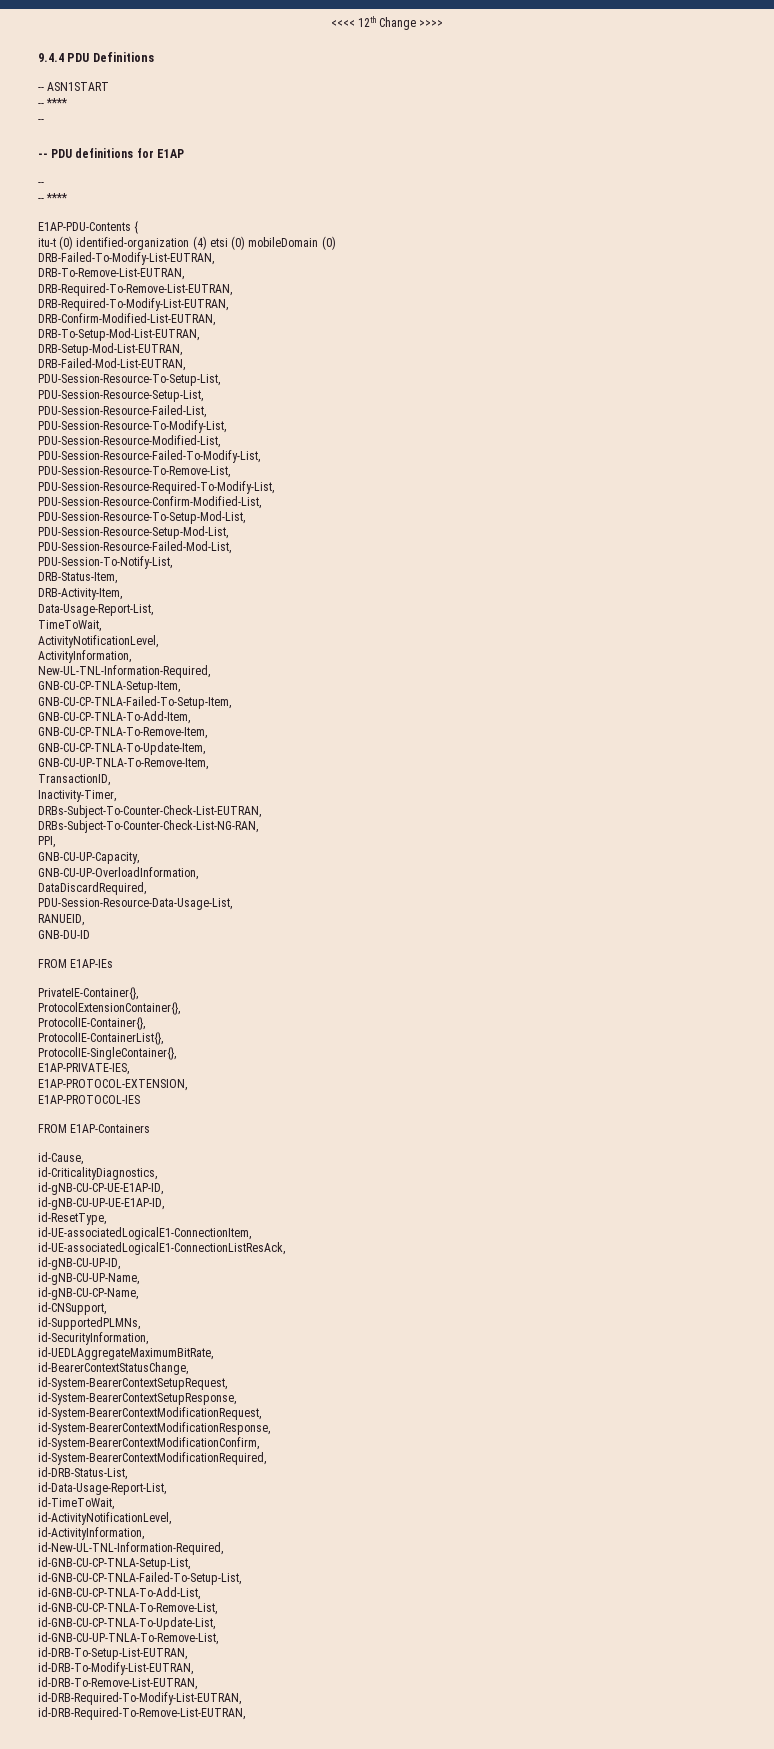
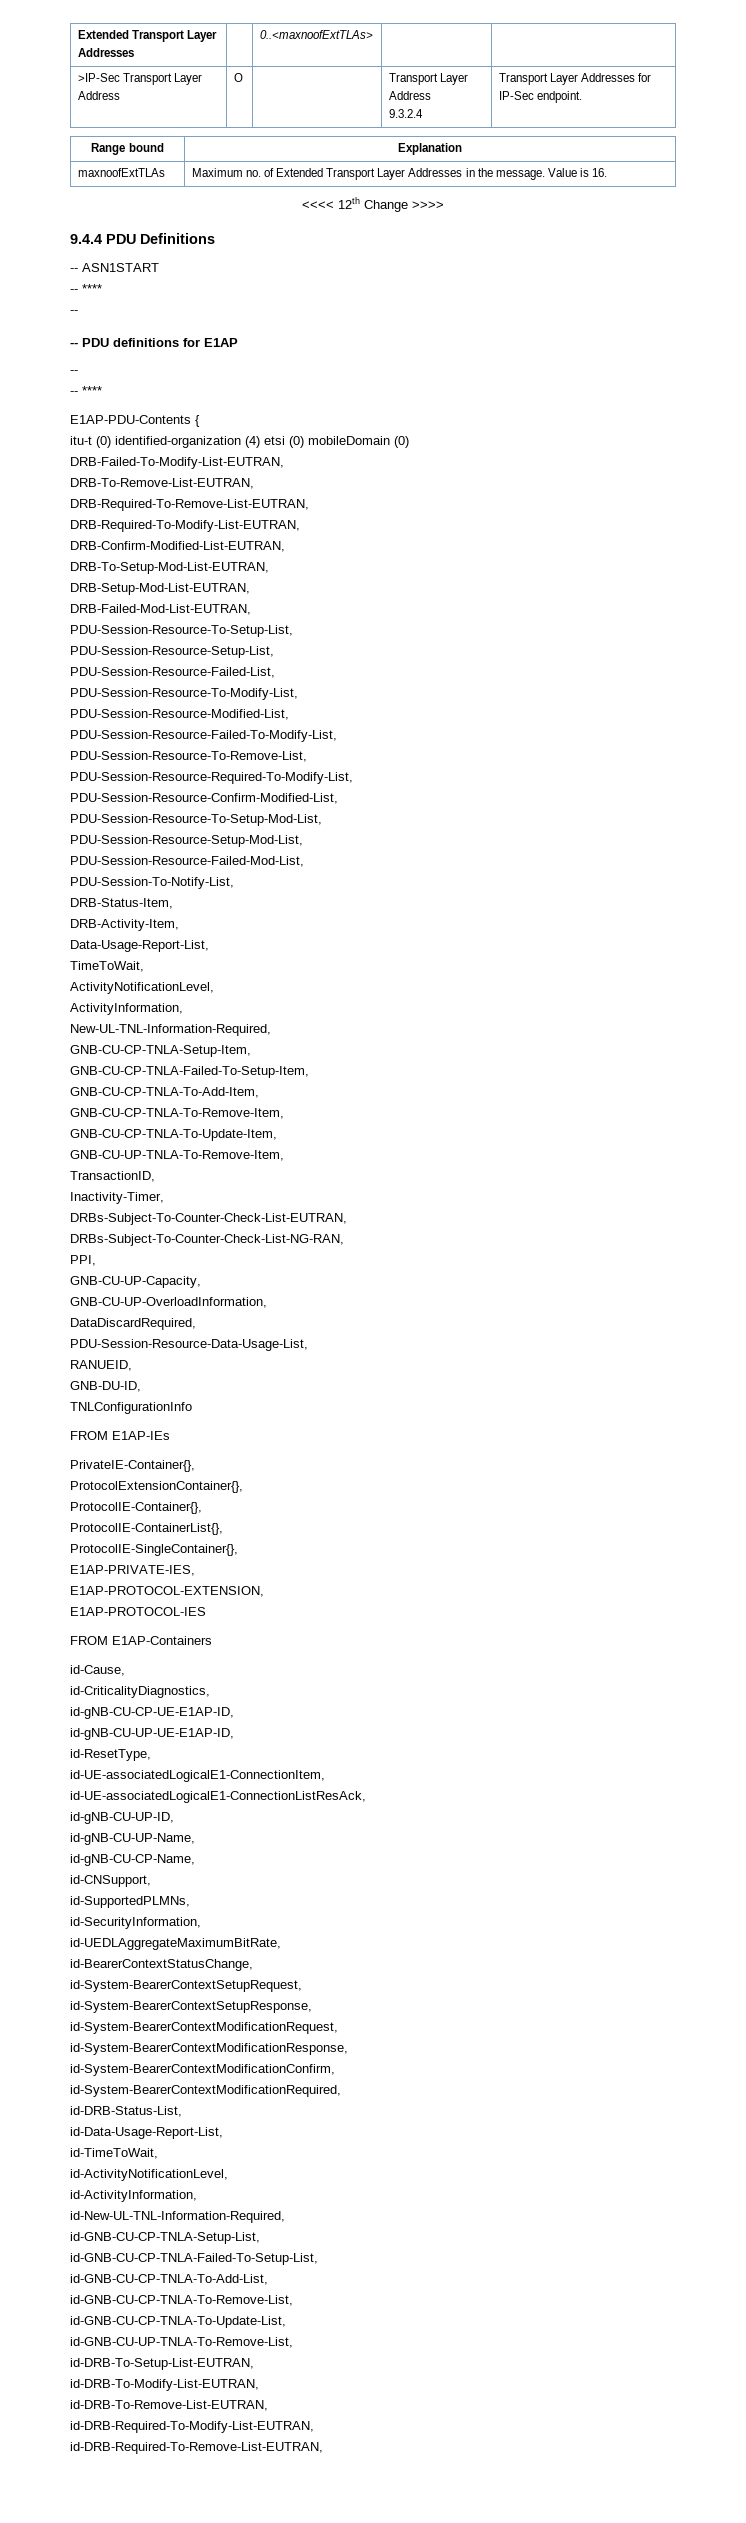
+ Extended Transport Layer Addresses | | 0..<maxnoofExtTLAs> | |
+ >IP-Sec Transport Layer Address | O | | Transport Layer Address
+ 9.3.2.4 | Transport Layer Addresses for IP-Sec endpoint.
+ Range bound | Explanation
+ maxnoofExtTLAs | Maximum no. of Extended Transport Layer Addresses in the message. Value is 16.
- GNB-DU-ID
+ GNB-DU-ID,
+ TNLConfigurationInfo

